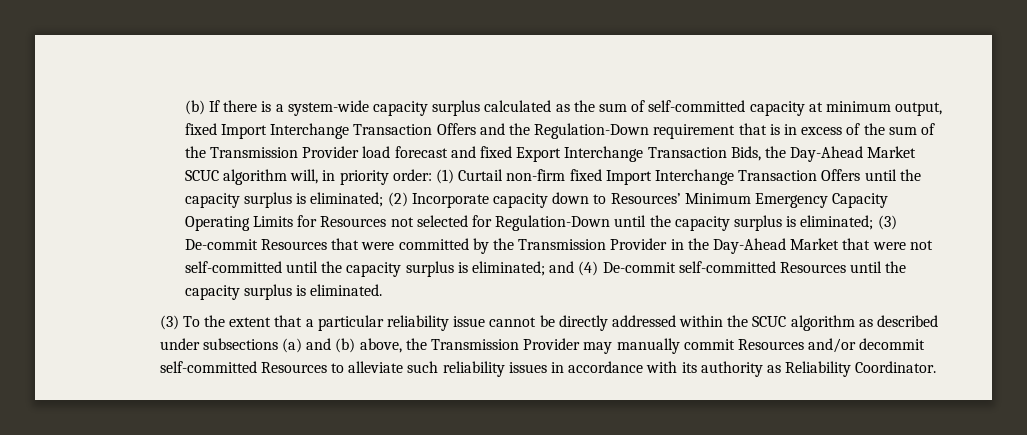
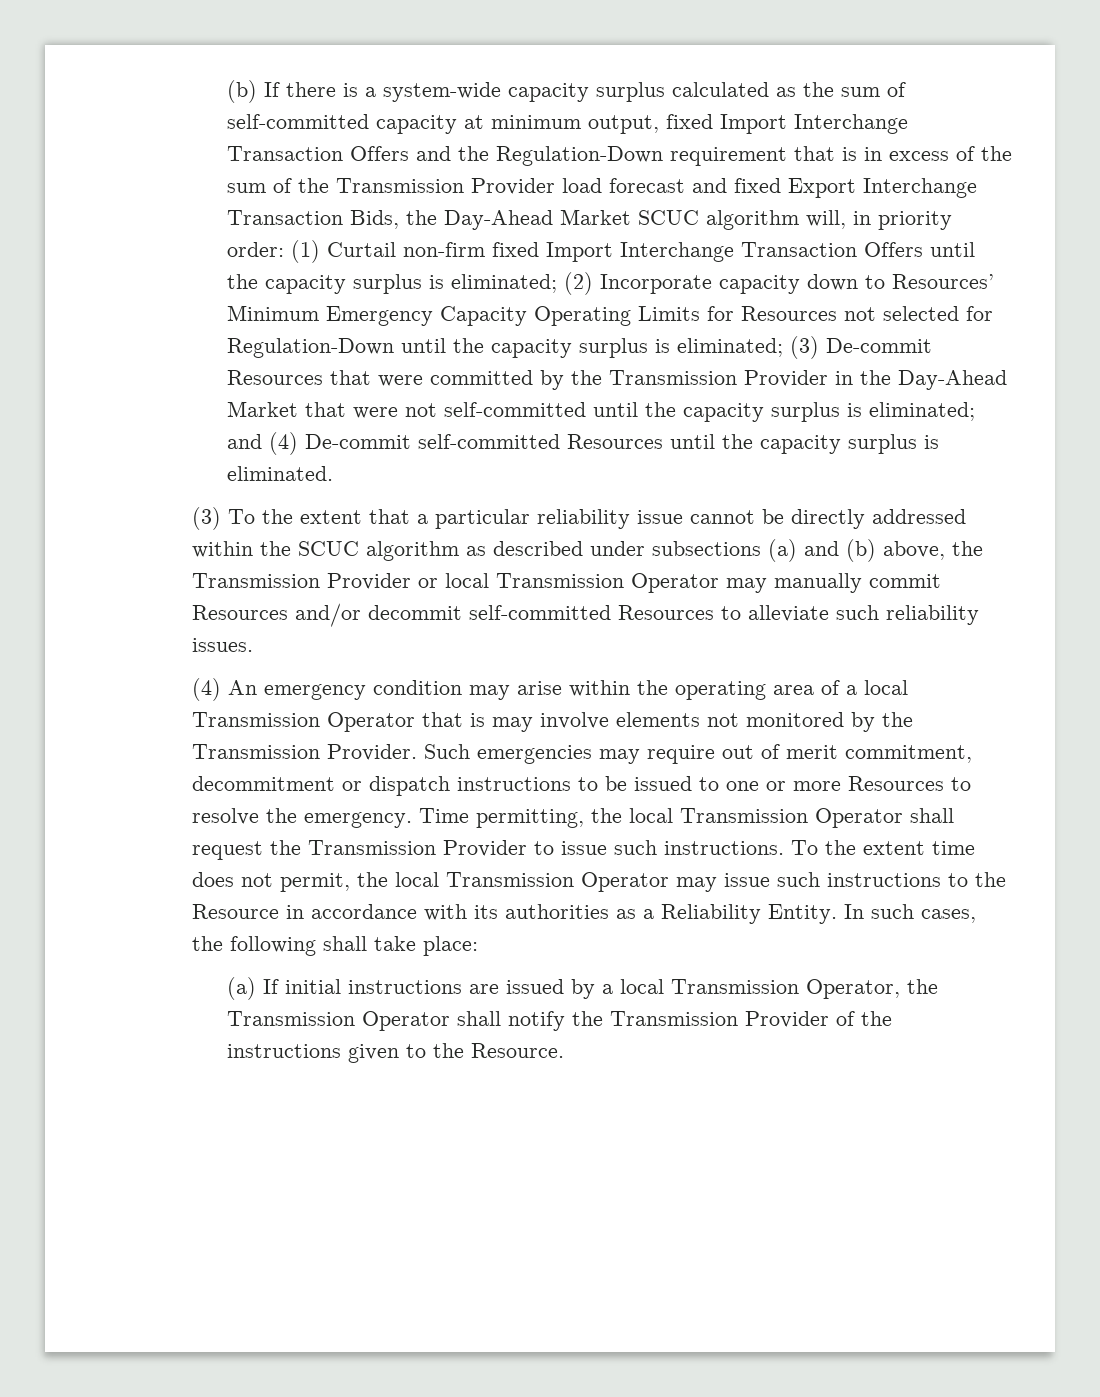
- (3) To the extent that a particular reliability issue cannot be directly addressed within the SCUC algorithm as described under subsections (a) and (b) above, the Transmission Provider may manually commit Resources and/or decommit self-committed Resources to alleviate such reliability issues in accordance with its authority as Reliability Coordinator.
+ (3) To the extent that a particular reliability issue cannot be directly addressed within the SCUC algorithm as described under subsections (a) and (b) above, the Transmission Provider or local Transmission Operator may manually commit Resources and/or decommit self-committed Resources to alleviate such reliability issues.
+ (4) An emergency condition may arise within the operating area of a local Transmission Operator that is may involve elements not monitored by the Transmission Provider. Such emergencies may require out of merit commitment, decommitment or dispatch instructions to be issued to one or more Resources to resolve the emergency. Time permitting, the local Transmission Operator shall request the Transmission Provider to issue such instructions. To the extent time does not permit, the local Transmission Operator may issue such instructions to the Resource in accordance with its authorities as a Reliability Entity. In such cases, the following shall take place:
+ (a) If initial instructions are issued by a local Transmission Operator, the Transmission Operator shall notify the Transmission Provider of the instructions given to the Resource.

